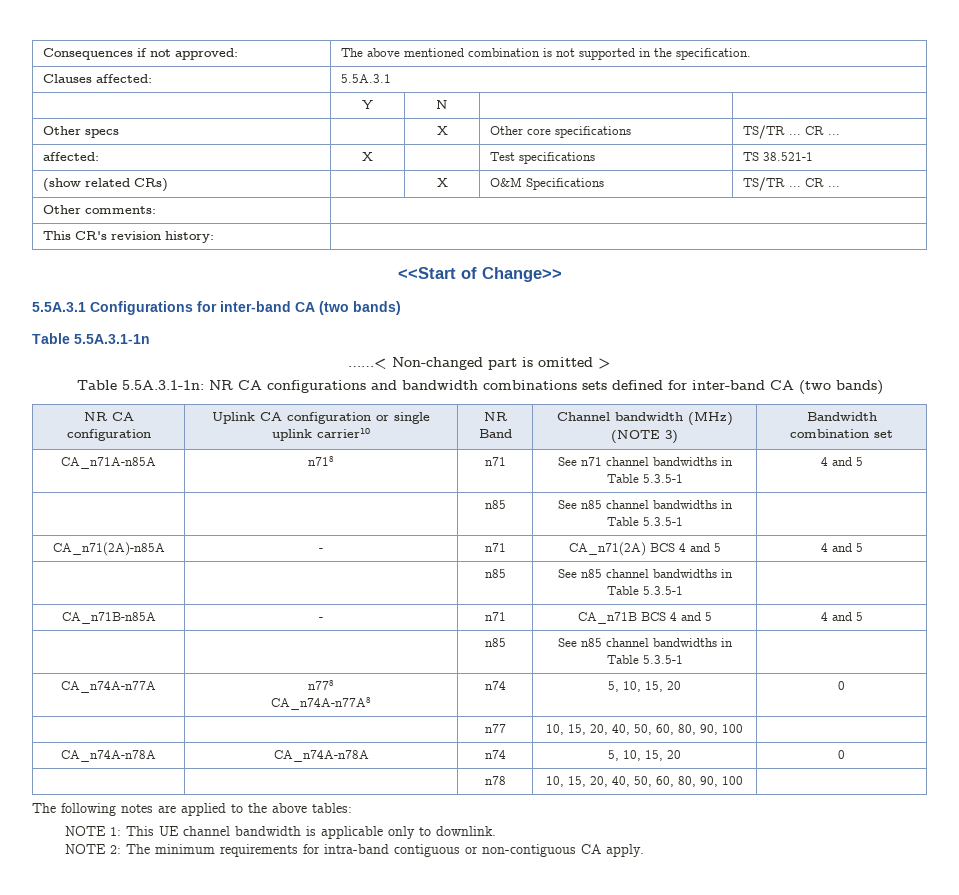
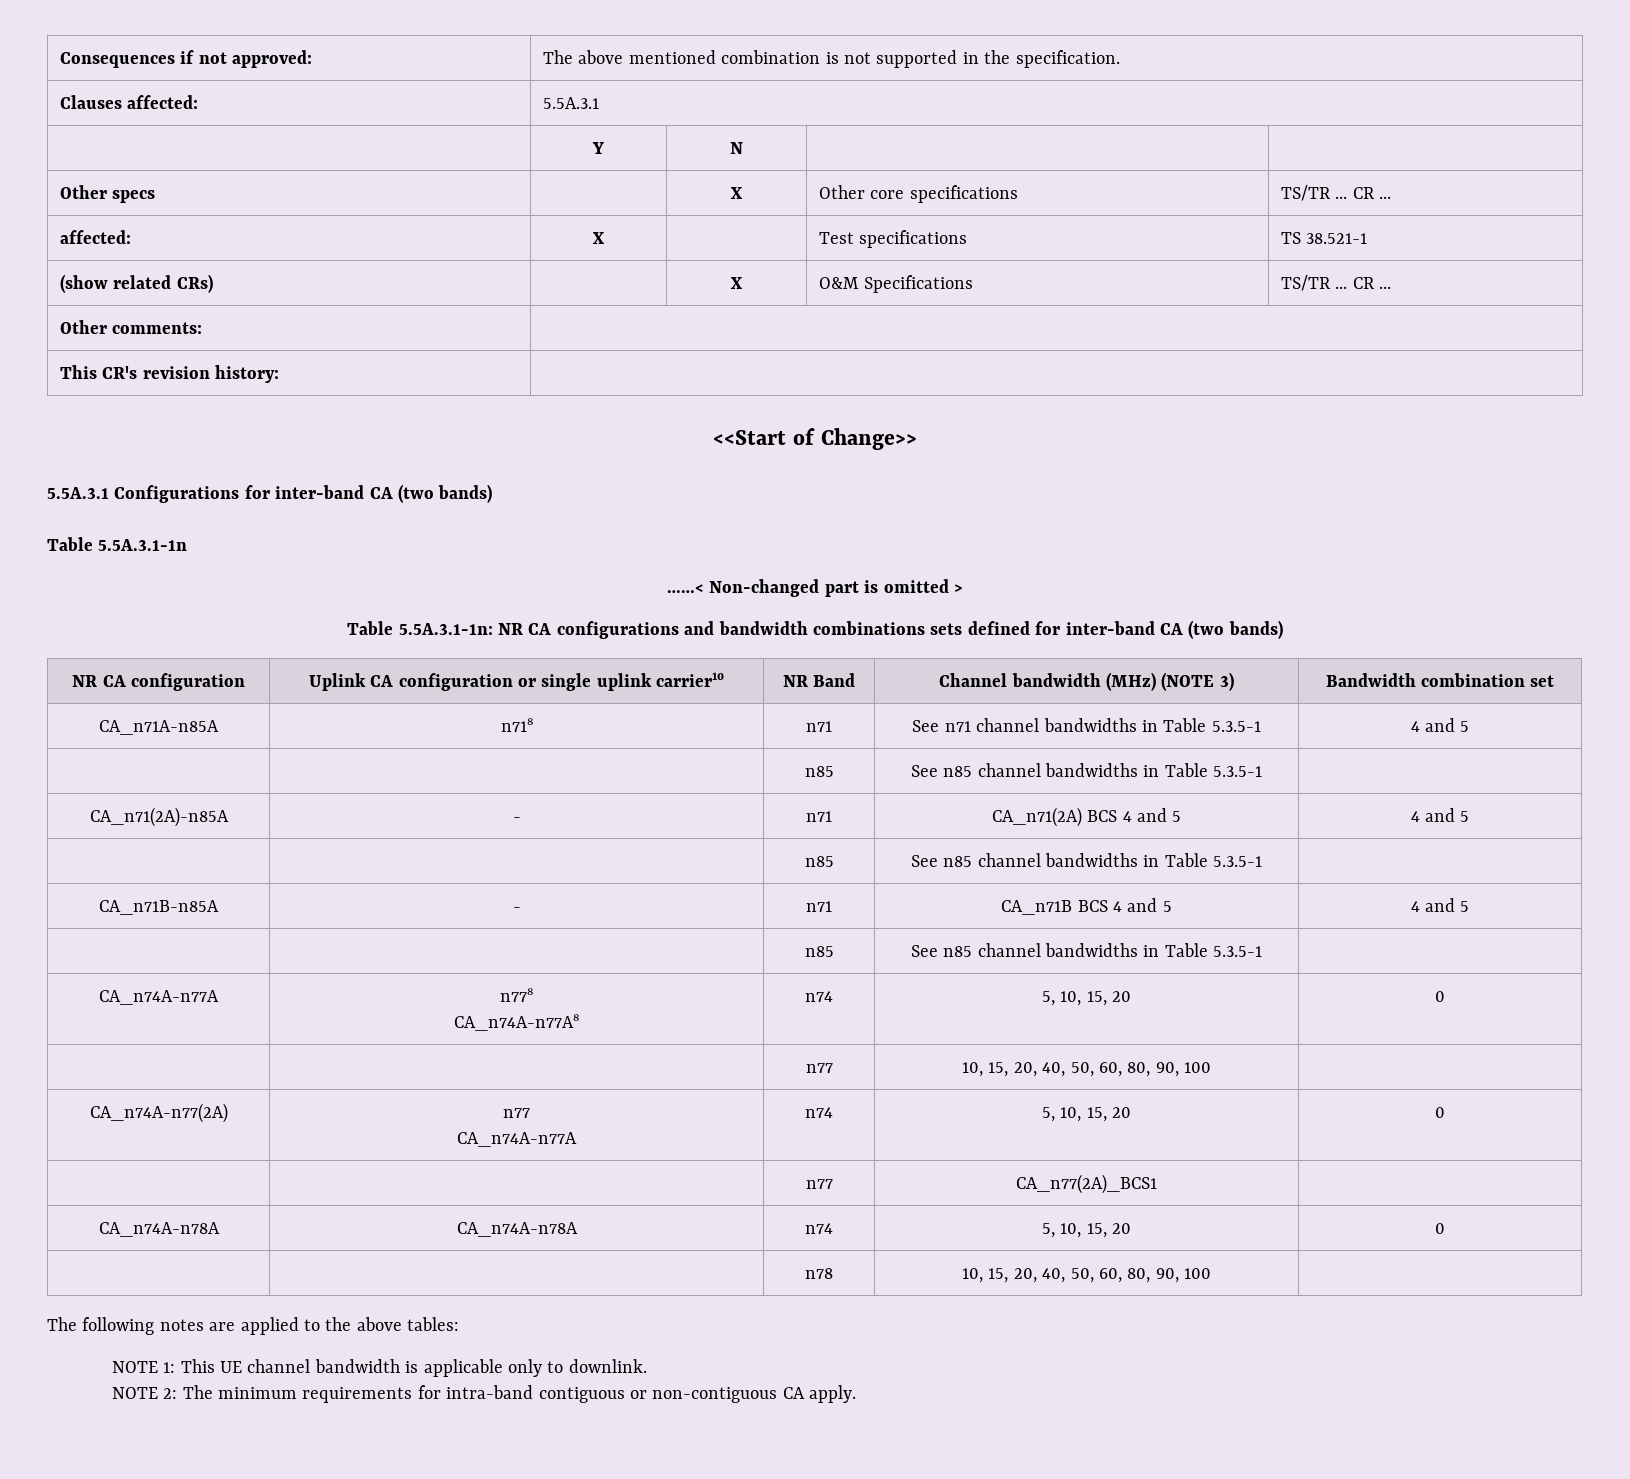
+ CA_n74A-n77(2A) | n77
+ CA_n74A-n77A | n74 | 5, 10, 15, 20 | 0
+ | | n77 | CA_n77(2A)_BCS1 |

